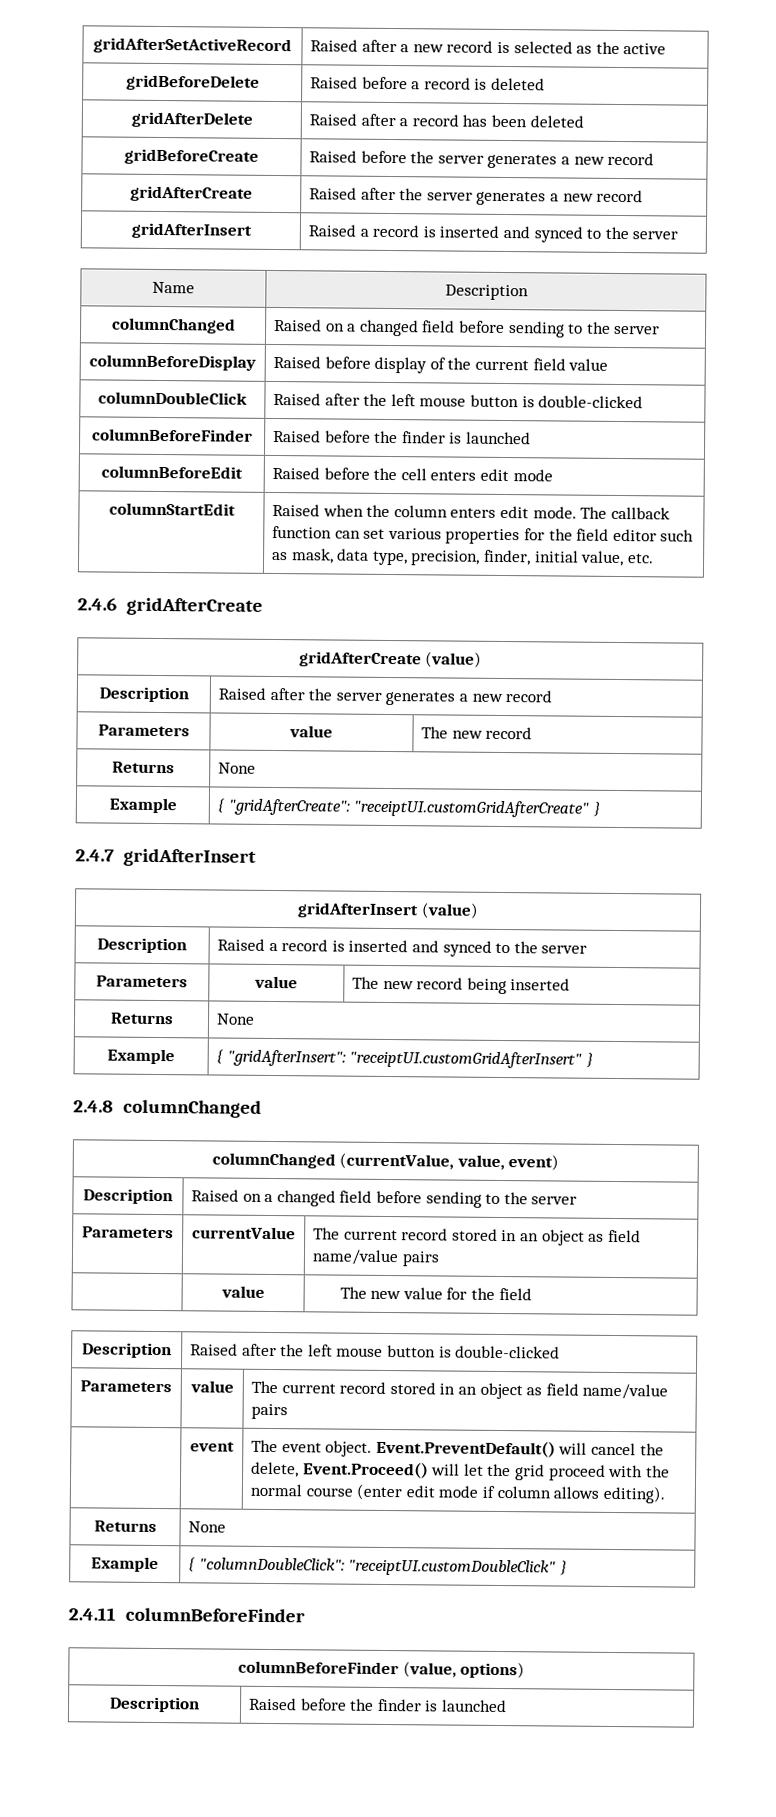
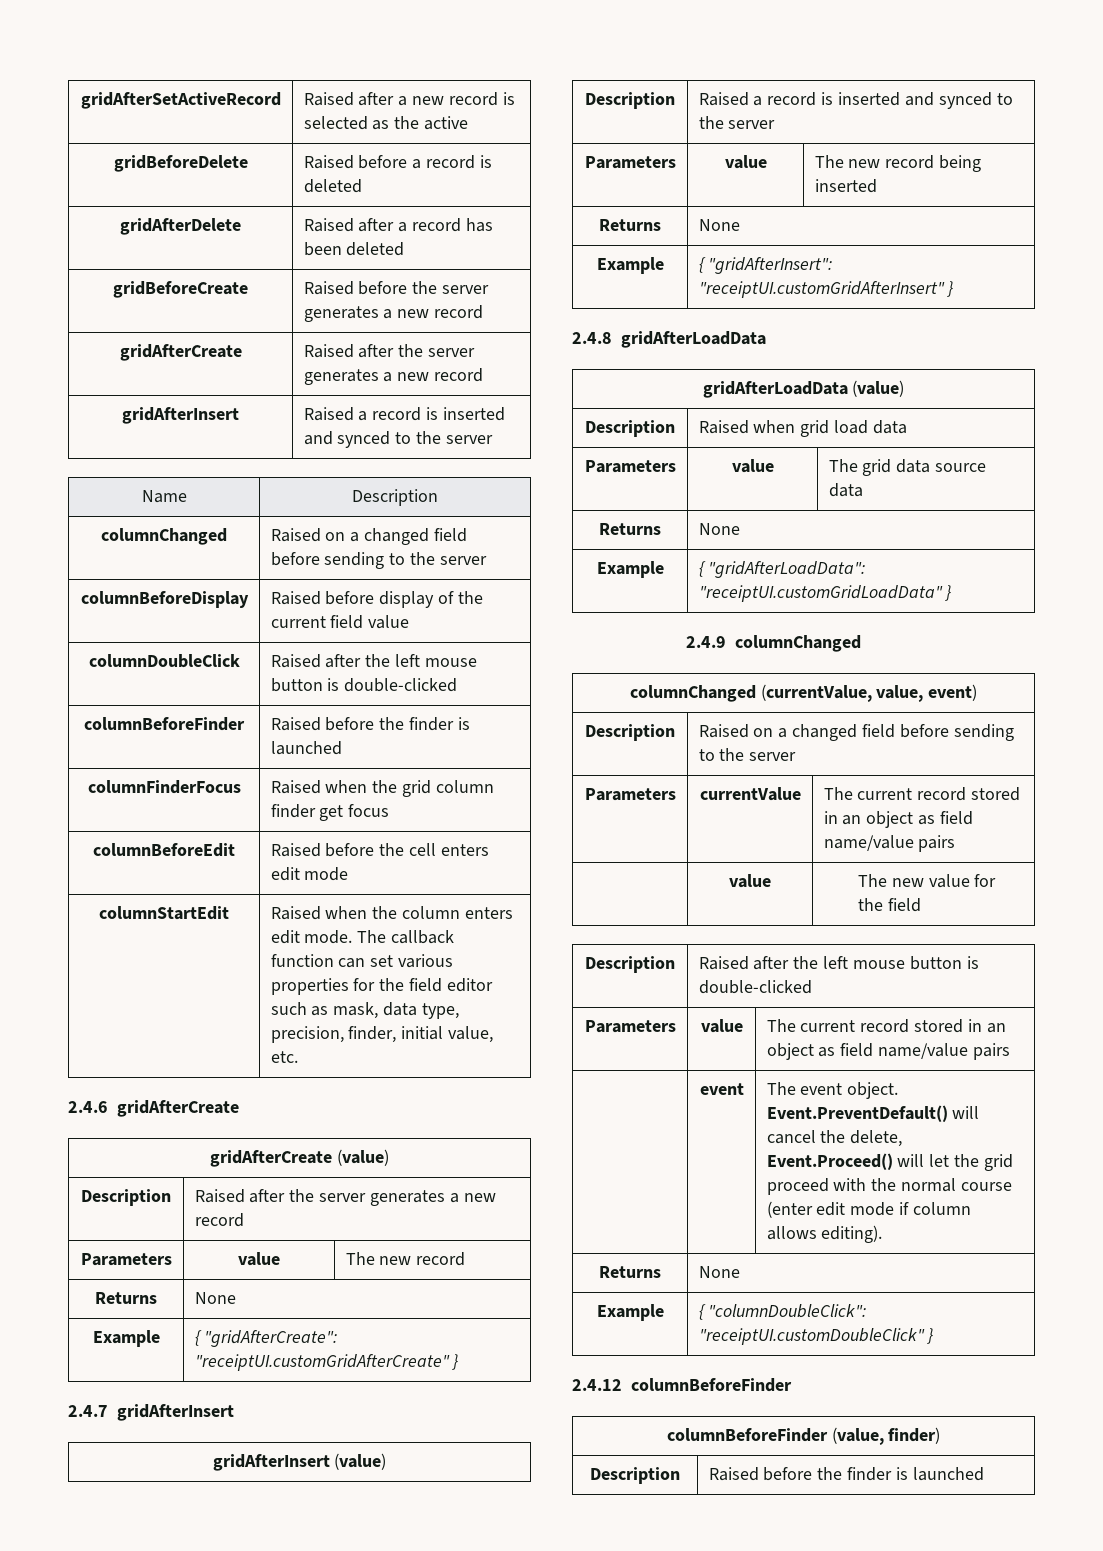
+ columnFinderFocus | Raised when the grid column finder get focus
- 2.4.8 columnChanged
+ 2.4.8 gridAfterLoadData
+ gridAfterLoadData (value)
+ Description | Raised when grid load data
+ Parameters | value | The grid data source data
+ Returns | None
+ Example | { "gridAfterLoadData": "receiptUI.customGridLoadData" }
+ 2.4.9 columnChanged
- 2.4.11 columnBeforeFinder
+ 2.4.12 columnBeforeFinder
- columnBeforeFinder (value, options)
+ columnBeforeFinder (value, finder)

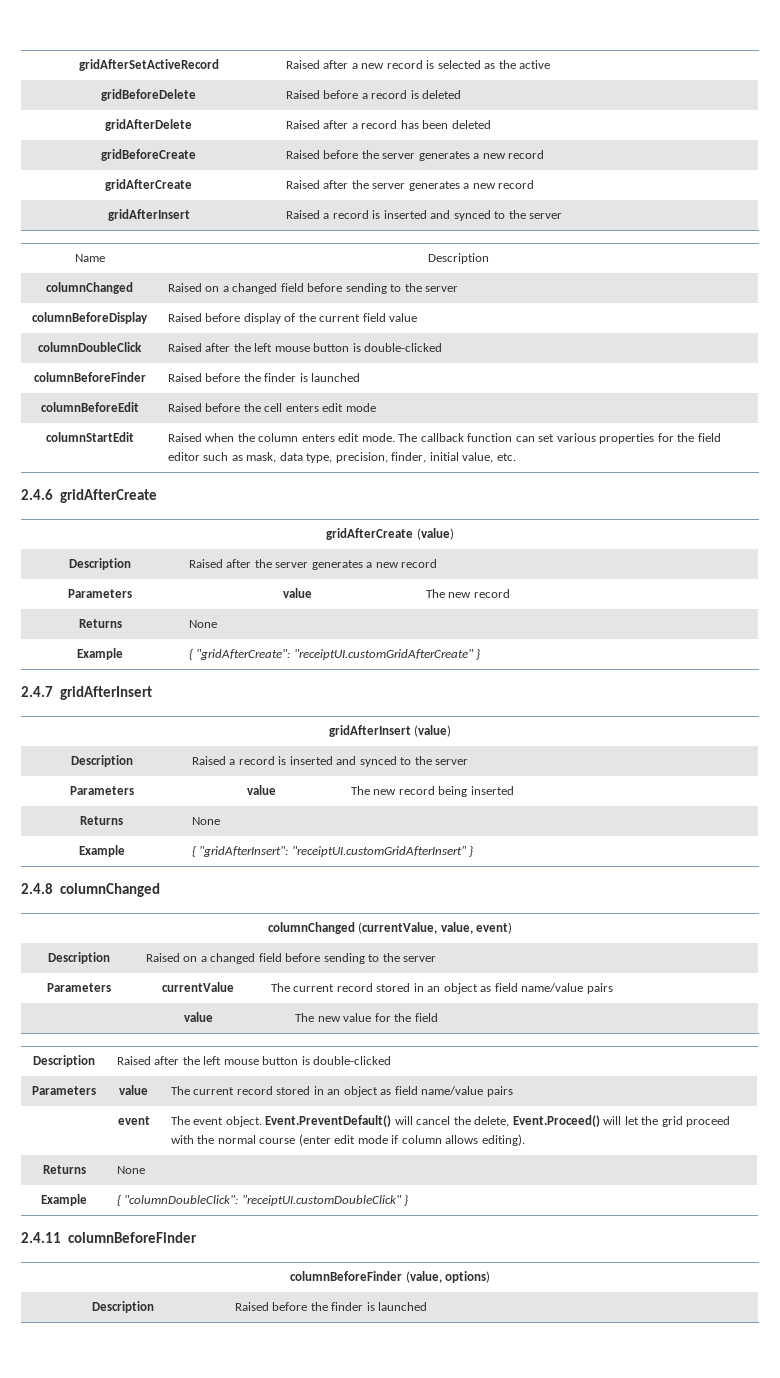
- columnFinderFocus | Raised when the grid column finder get focus
- 2.4.8 gridAfterLoadData
- gridAfterLoadData (value)
- Description | Raised when grid load data
- Parameters | value | The grid data source data
- Returns | None
- Example | { "gridAfterLoadData": "receiptUI.customGridLoadData" }
- 2.4.9 columnChanged
+ 2.4.8 columnChanged
- 2.4.12 columnBeforeFinder
+ 2.4.11 columnBeforeFinder
- columnBeforeFinder (value, finder)
+ columnBeforeFinder (value, options)

